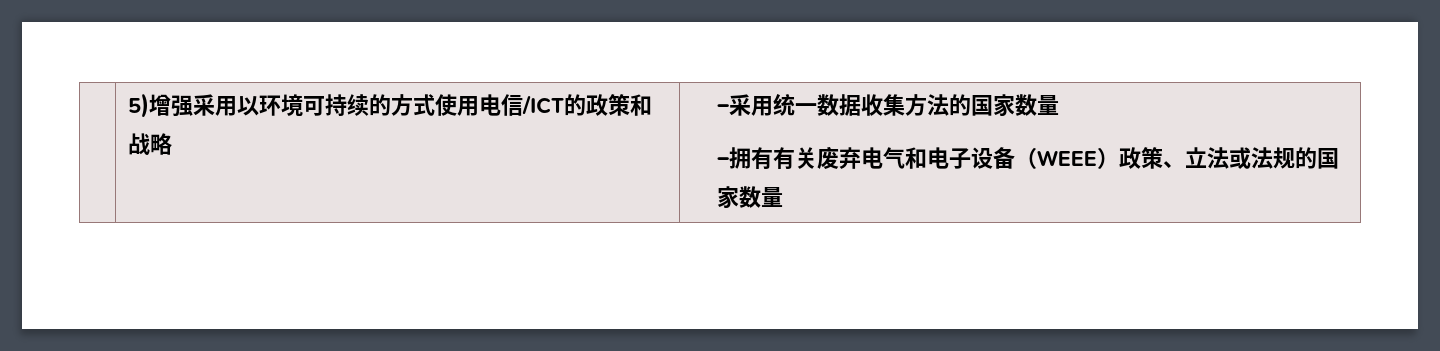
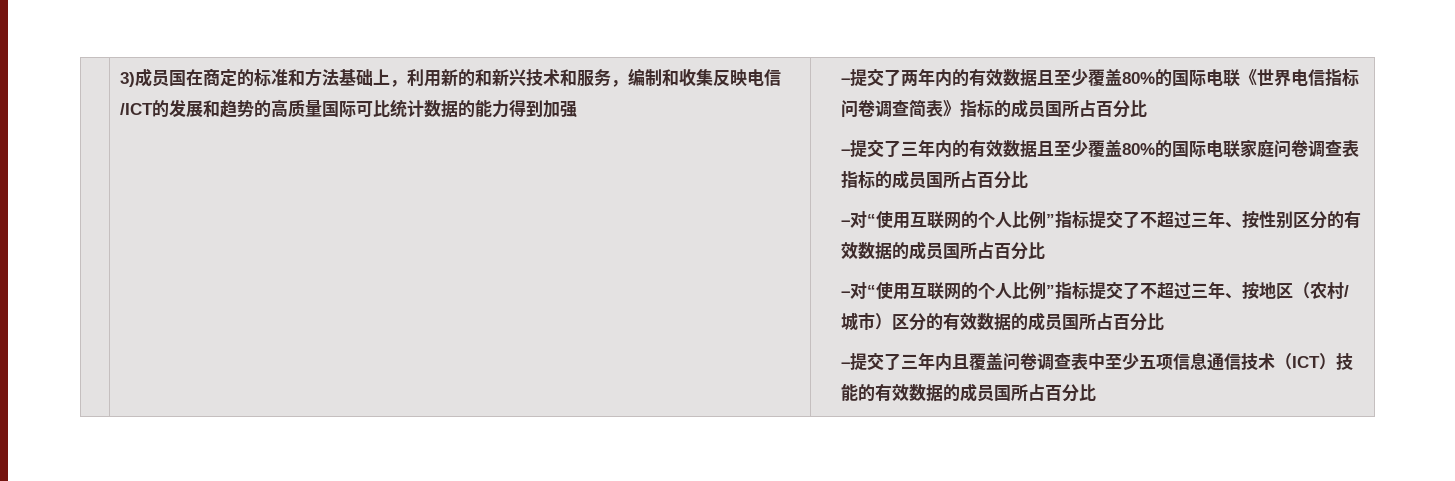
- 5)增强采用以环境可持续的方式使用电信/ICT的政策和战略 | –采用统一数据收集方法的国家数量
- –拥有有关废弃电气和电子设备（WEEE）政策、立法或法规的国家数量
+ 3)成员国在商定的标准和方法基础上，利用新的和新兴技术和服务，编制和收集反映电信/ICT的发展和趋势的高质量国际可比统计数据的能力得到加强 | –提交了两年内的有效数据且至少覆盖80%的国际电联《世界电信指标问卷调查简表》指标的成员国所占百分比
+ –提交了三年内的有效数据且至少覆盖80%的国际电联家庭问卷调查表指标的成员国所占百分比
+ –对“使用互联网的个人比例”指标提交了不超过三年、按性别区分的有效数据的成员国所占百分比
+ –对“使用互联网的个人比例”指标提交了不超过三年、按地区（农村/城市）区分的有效数据的成员国所占百分比
+ –提交了三年内且覆盖问卷调查表中至少五项信息通信技术（ICT）技能的有效数据的成员国所占百分比

